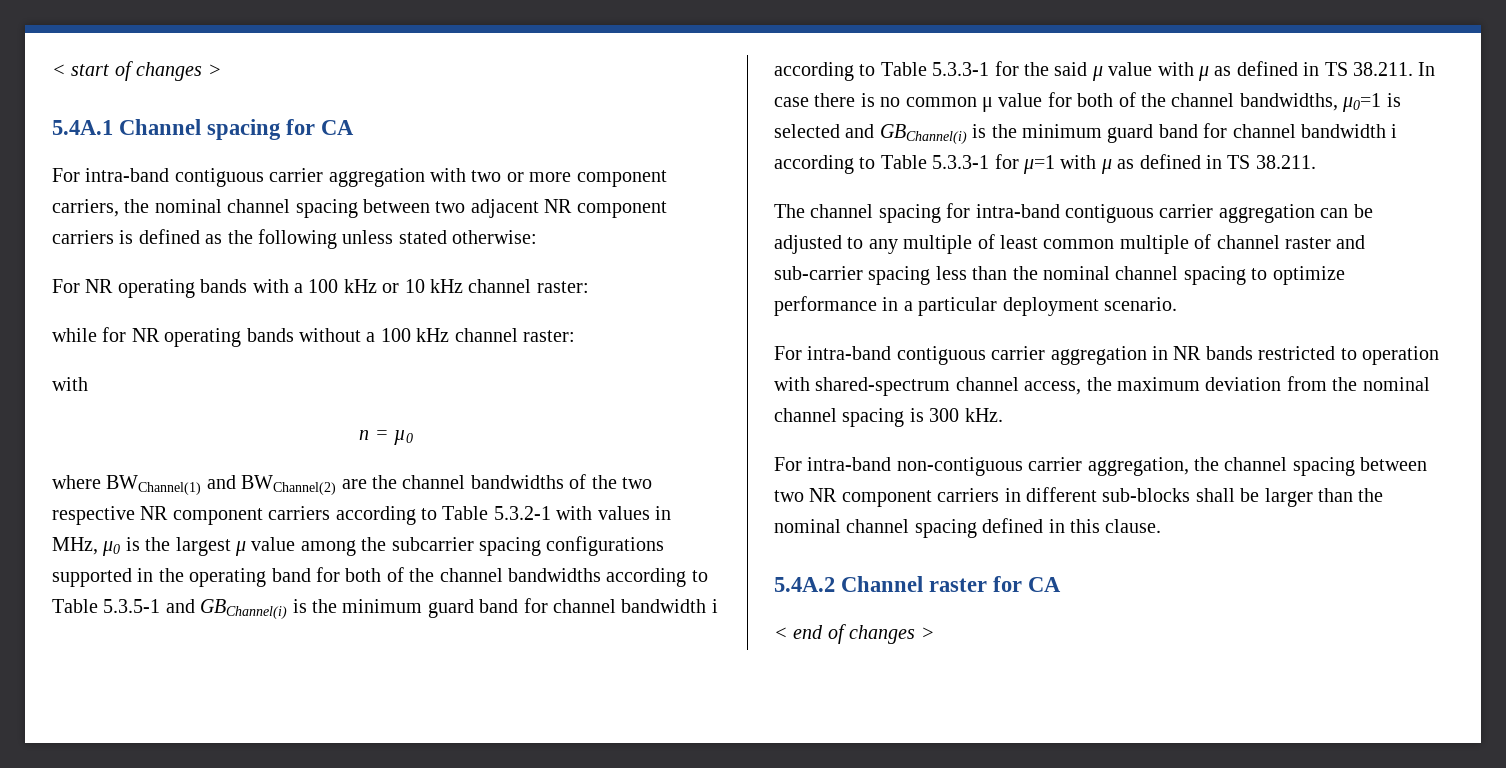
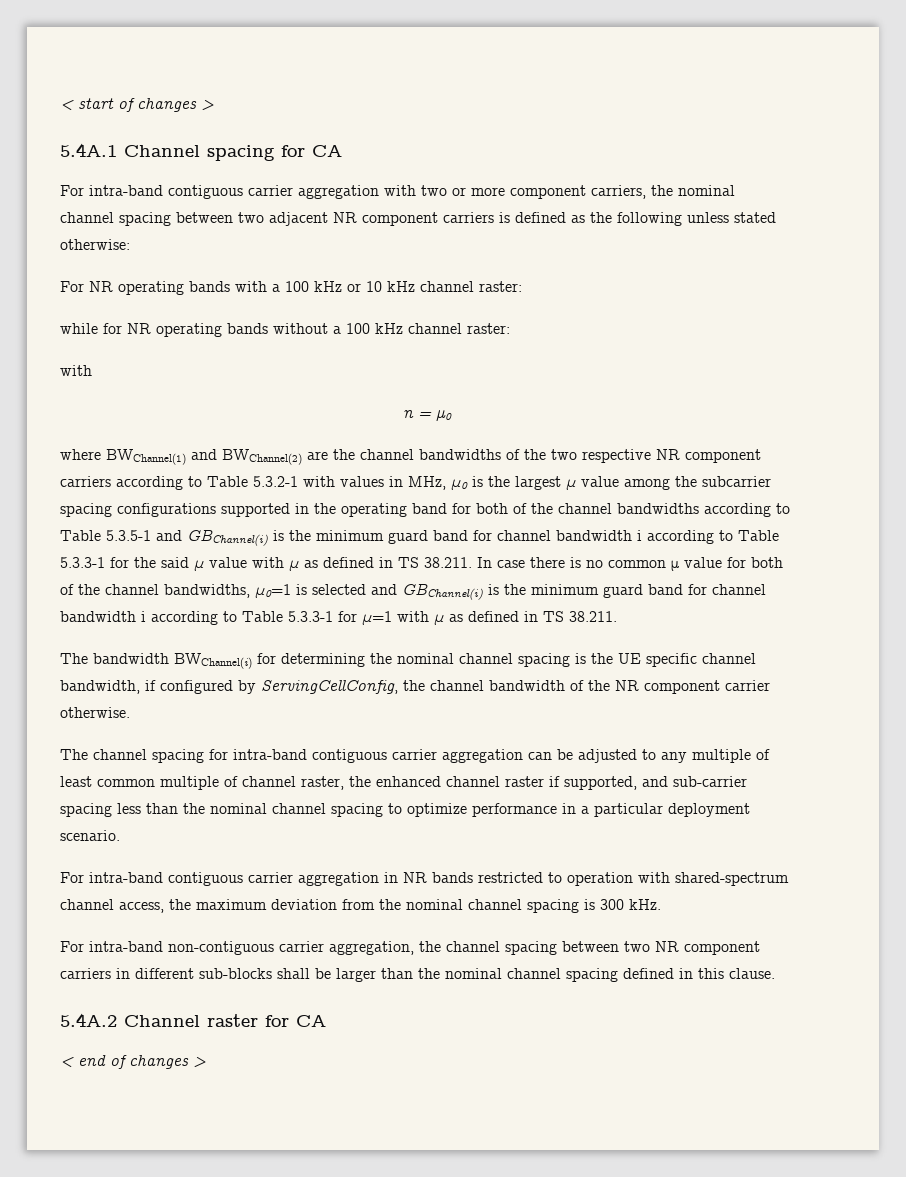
+ The bandwidth BWChannel(i) for determining the nominal channel spacing is the UE specific channel bandwidth, if configured by ServingCellConfig, the channel bandwidth of the NR component carrier otherwise.
- The channel spacing for intra-band contiguous carrier aggregation can be adjusted to any multiple of least common multiple of channel raster and sub-carrier spacing less than the nominal channel spacing to optimize performance in a particular deployment scenario.
+ The channel spacing for intra-band contiguous carrier aggregation can be adjusted to any multiple of least common multiple of channel raster, the enhanced channel raster if supported, and sub-carrier spacing less than the nominal channel spacing to optimize performance in a particular deployment scenario.

